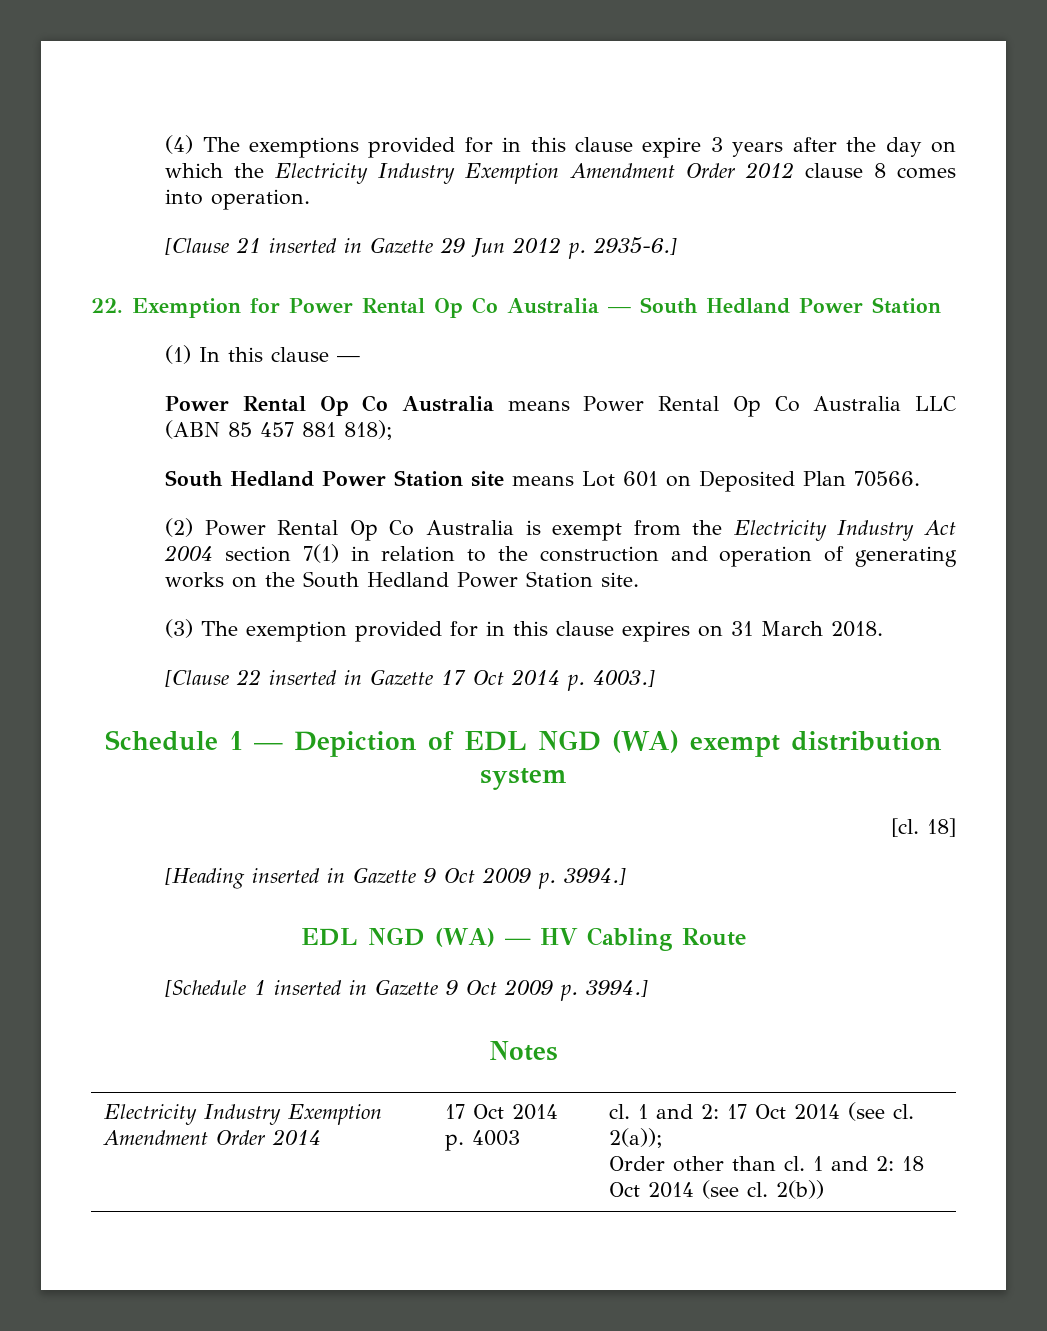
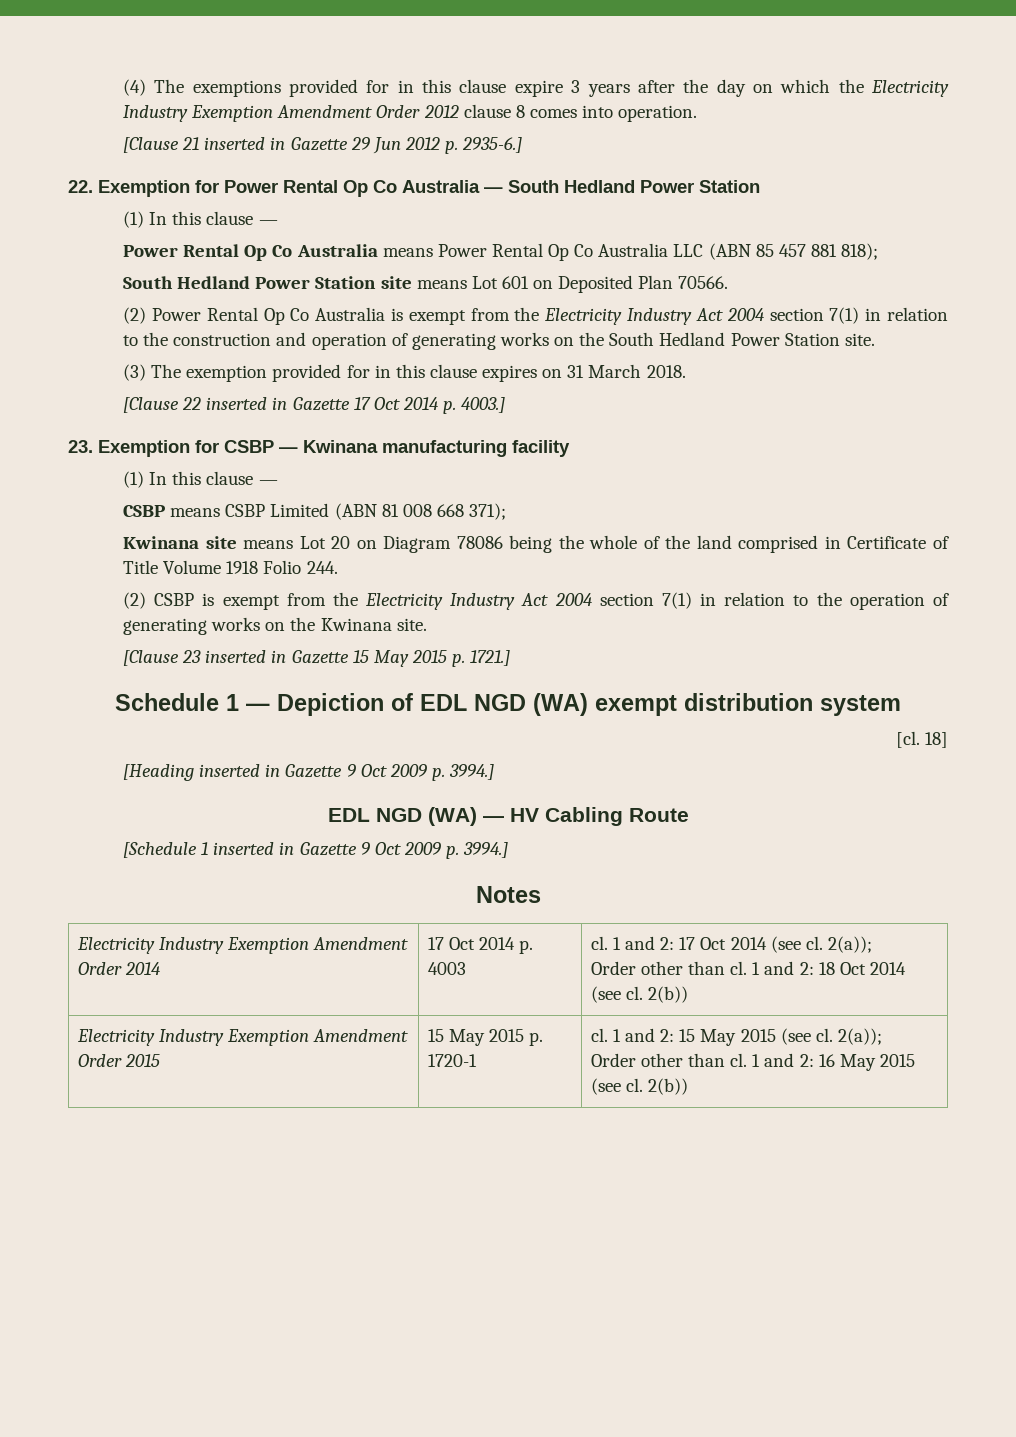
+ 23. Exemption for CSBP — Kwinana manufacturing facility
+ (1) In this clause —
+ CSBP means CSBP Limited (ABN 81 008 668 371);
+ Kwinana site means Lot 20 on Diagram 78086 being the whole of the land comprised in Certificate of Title Volume 1918 Folio 244.
+ (2) CSBP is exempt from the Electricity Industry Act 2004 section 7(1) in relation to the operation of generating works on the Kwinana site.
+ [Clause 23 inserted in Gazette 15 May 2015 p. 1721.]
+ Electricity Industry Exemption Amendment Order 2015 | 15 May 2015 p. 1720-1 | cl. 1 and 2: 15 May 2015 (see cl. 2(a));
+ Order other than cl. 1 and 2: 16 May 2015 (see cl. 2(b))

